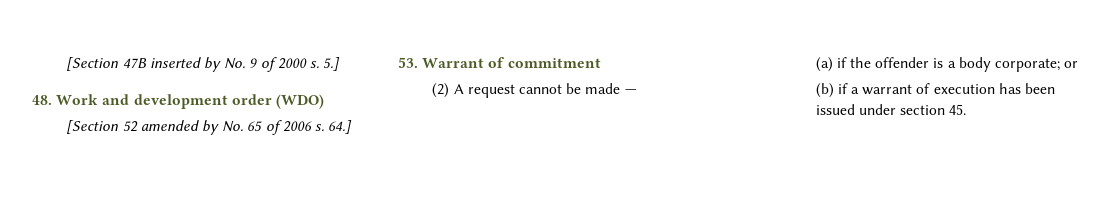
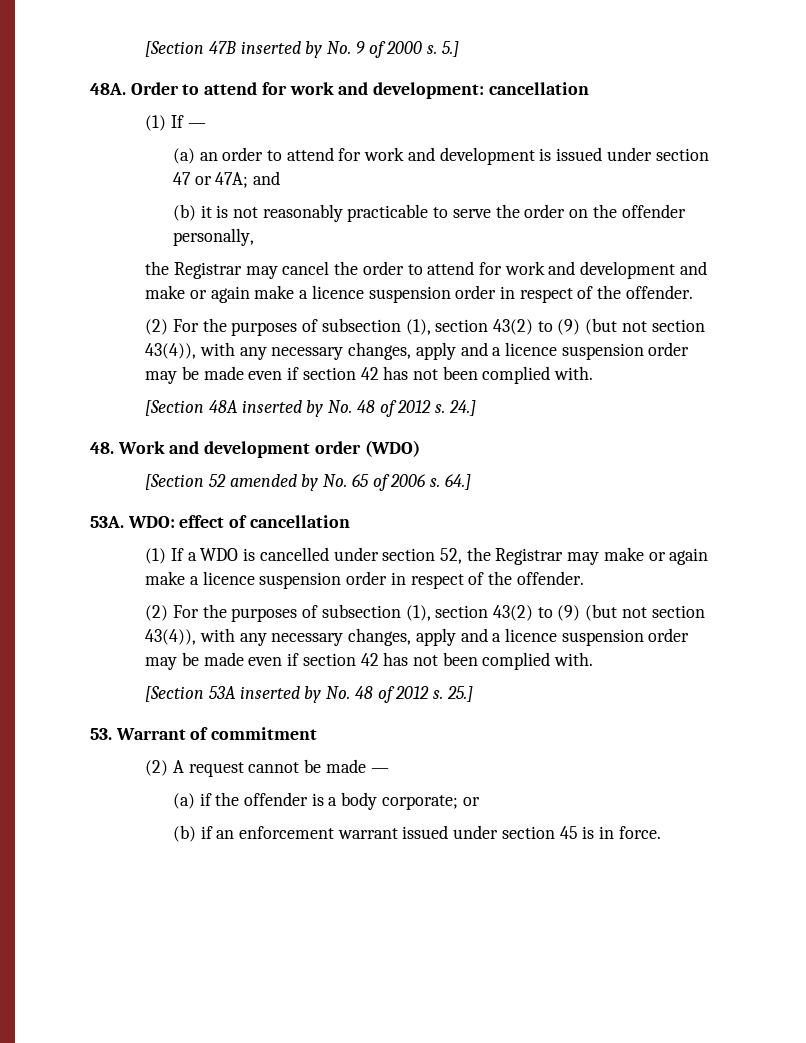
+ 48A. Order to attend for work and development: cancellation
+ (1) If —
+ (a) an order to attend for work and development is issued under section 47 or 47A; and
+ (b) it is not reasonably practicable to serve the order on the offender personally,
+ the Registrar may cancel the order to attend for work and development and make or again make a licence suspension order in respect of the offender.
+ (2) For the purposes of subsection (1), section 43(2) to (9) (but not section 43(4)), with any necessary changes, apply and a licence suspension order may be made even if section 42 has not been complied with.
+ [Section 48A inserted by No. 48 of 2012 s. 24.]
+ 53A. WDO: effect of cancellation
+ (1) If a WDO is cancelled under section 52, the Registrar may make or again make a licence suspension order in respect of the offender.
+ (2) For the purposes of subsection (1), section 43(2) to (9) (but not section 43(4)), with any necessary changes, apply and a licence suspension order may be made even if section 42 has not been complied with.
+ [Section 53A inserted by No. 48 of 2012 s. 25.]
- (b) if a warrant of execution has been issued under section 45.
+ (b) if an enforcement warrant issued under section 45 is in force.

